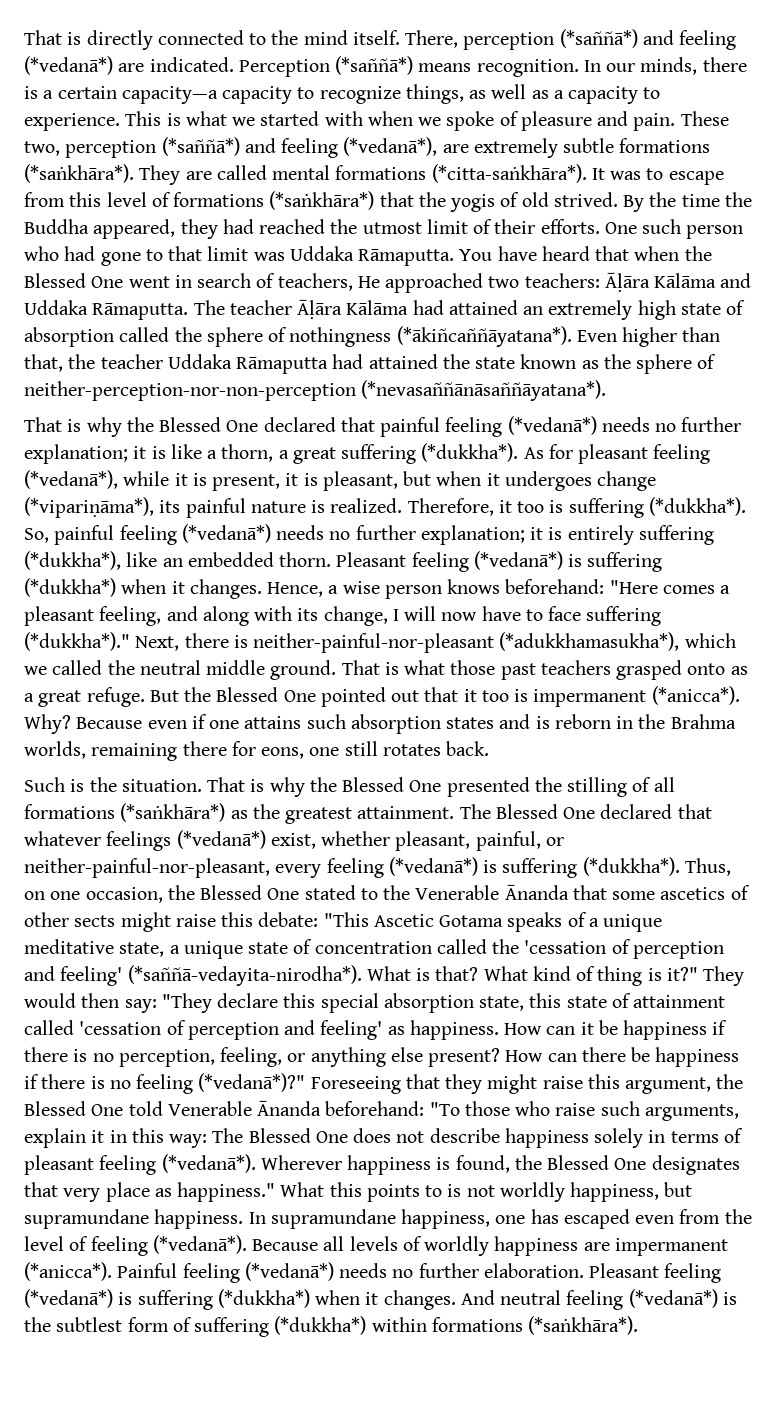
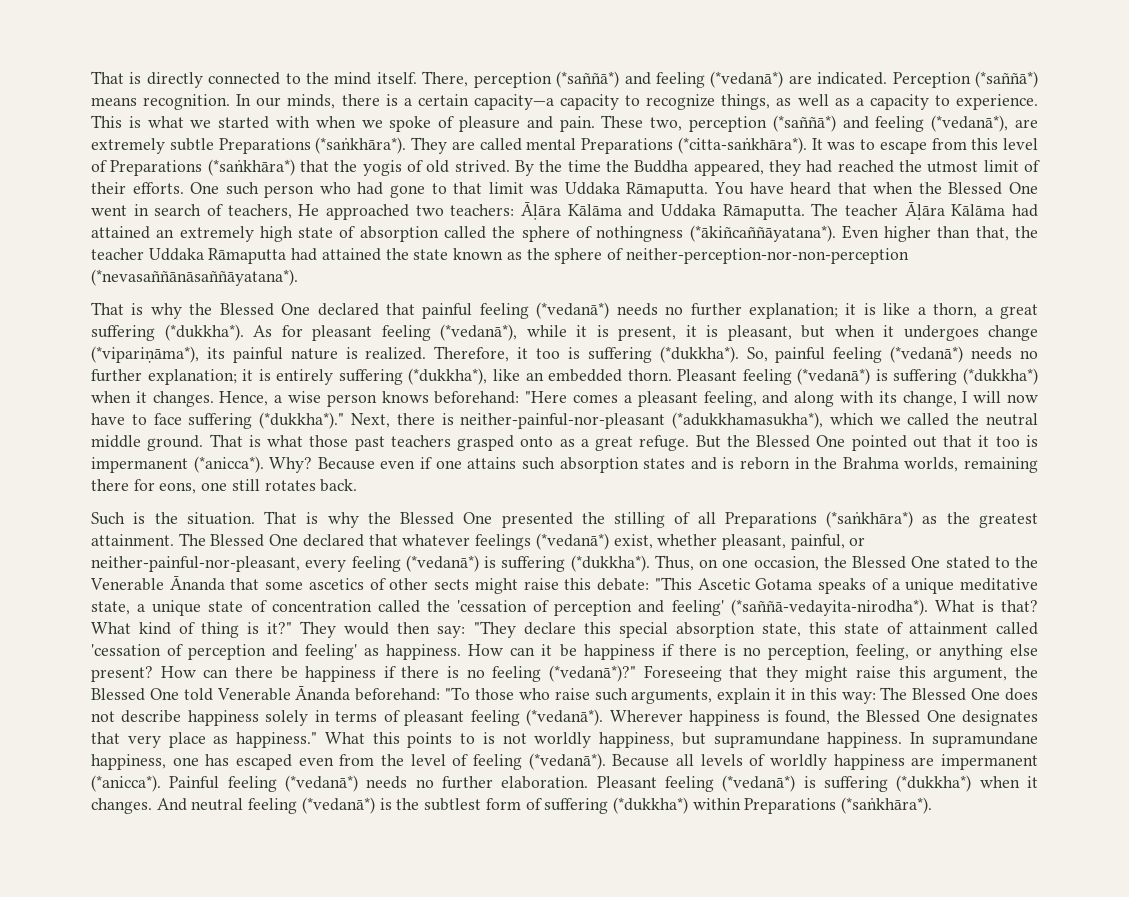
- These two, perception (*saññā*) and feeling (*vedanā*), are extremely subtle formations (*saṅkhāra*).
+ These two, perception (*saññā*) and feeling (*vedanā*), are extremely subtle Preparations (*saṅkhāra*).
- They are called mental formations (*citta-saṅkhāra*).
+ They are called mental Preparations (*citta-saṅkhāra*).
- It was to escape from this level of formations (*saṅkhāra*) that the yogis of old strived.
+ It was to escape from this level of Preparations (*saṅkhāra*) that the yogis of old strived.
- That is why the Blessed One presented the stilling of all formations (*saṅkhāra*) as the greatest attainment.
+ That is why the Blessed One presented the stilling of all Preparations (*saṅkhāra*) as the greatest attainment.
- And neutral feeling (*vedanā*) is the subtlest form of suffering (*dukkha*) within formations (*saṅkhāra*).
+ And neutral feeling (*vedanā*) is the subtlest form of suffering (*dukkha*) within Preparations (*saṅkhāra*).

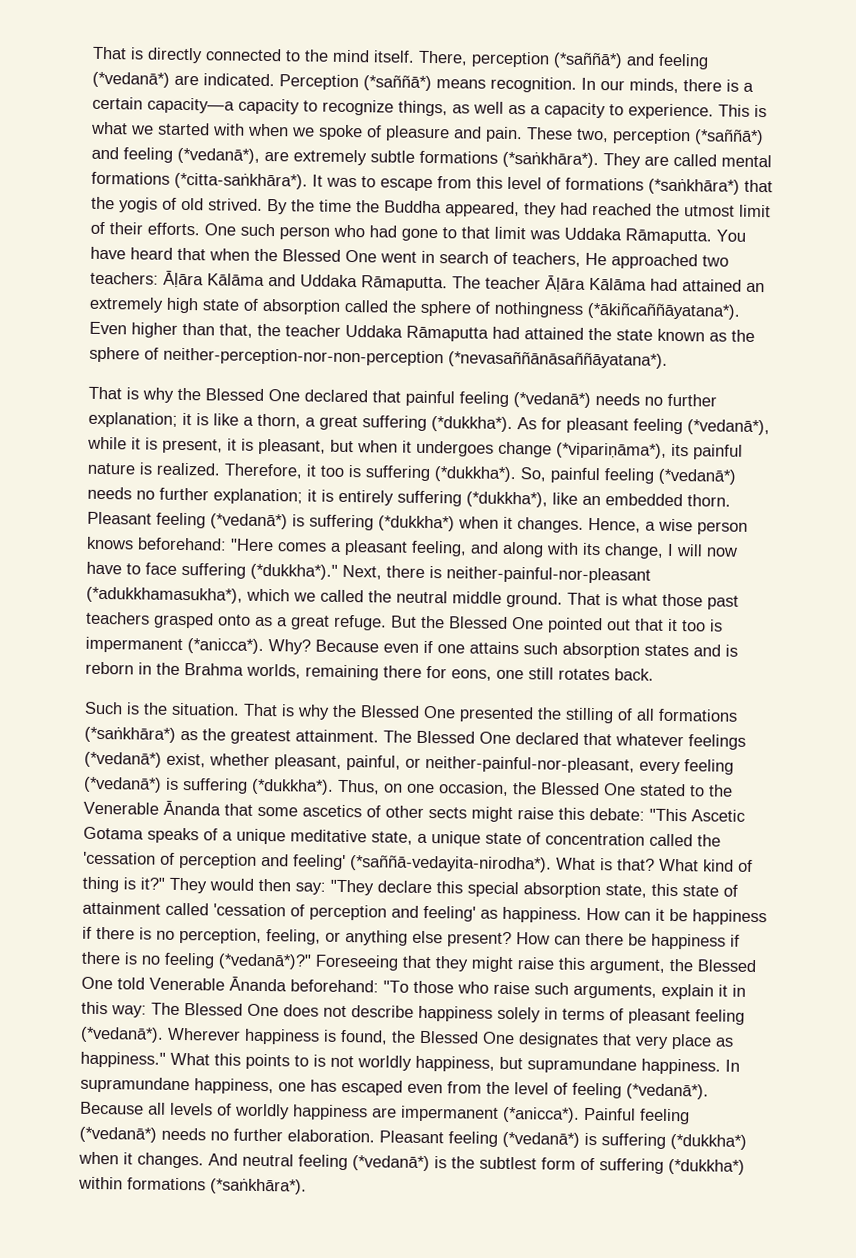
- These two, perception (*saññā*) and feeling (*vedanā*), are extremely subtle Preparations (*saṅkhāra*).
+ These two, perception (*saññā*) and feeling (*vedanā*), are extremely subtle formations (*saṅkhāra*).
- They are called mental Preparations (*citta-saṅkhāra*).
+ They are called mental formations (*citta-saṅkhāra*).
- It was to escape from this level of Preparations (*saṅkhāra*) that the yogis of old strived.
+ It was to escape from this level of formations (*saṅkhāra*) that the yogis of old strived.
- That is why the Blessed One presented the stilling of all Preparations (*saṅkhāra*) as the greatest attainment.
+ That is why the Blessed One presented the stilling of all formations (*saṅkhāra*) as the greatest attainment.
- And neutral feeling (*vedanā*) is the subtlest form of suffering (*dukkha*) within Preparations (*saṅkhāra*).
+ And neutral feeling (*vedanā*) is the subtlest form of suffering (*dukkha*) within formations (*saṅkhāra*).

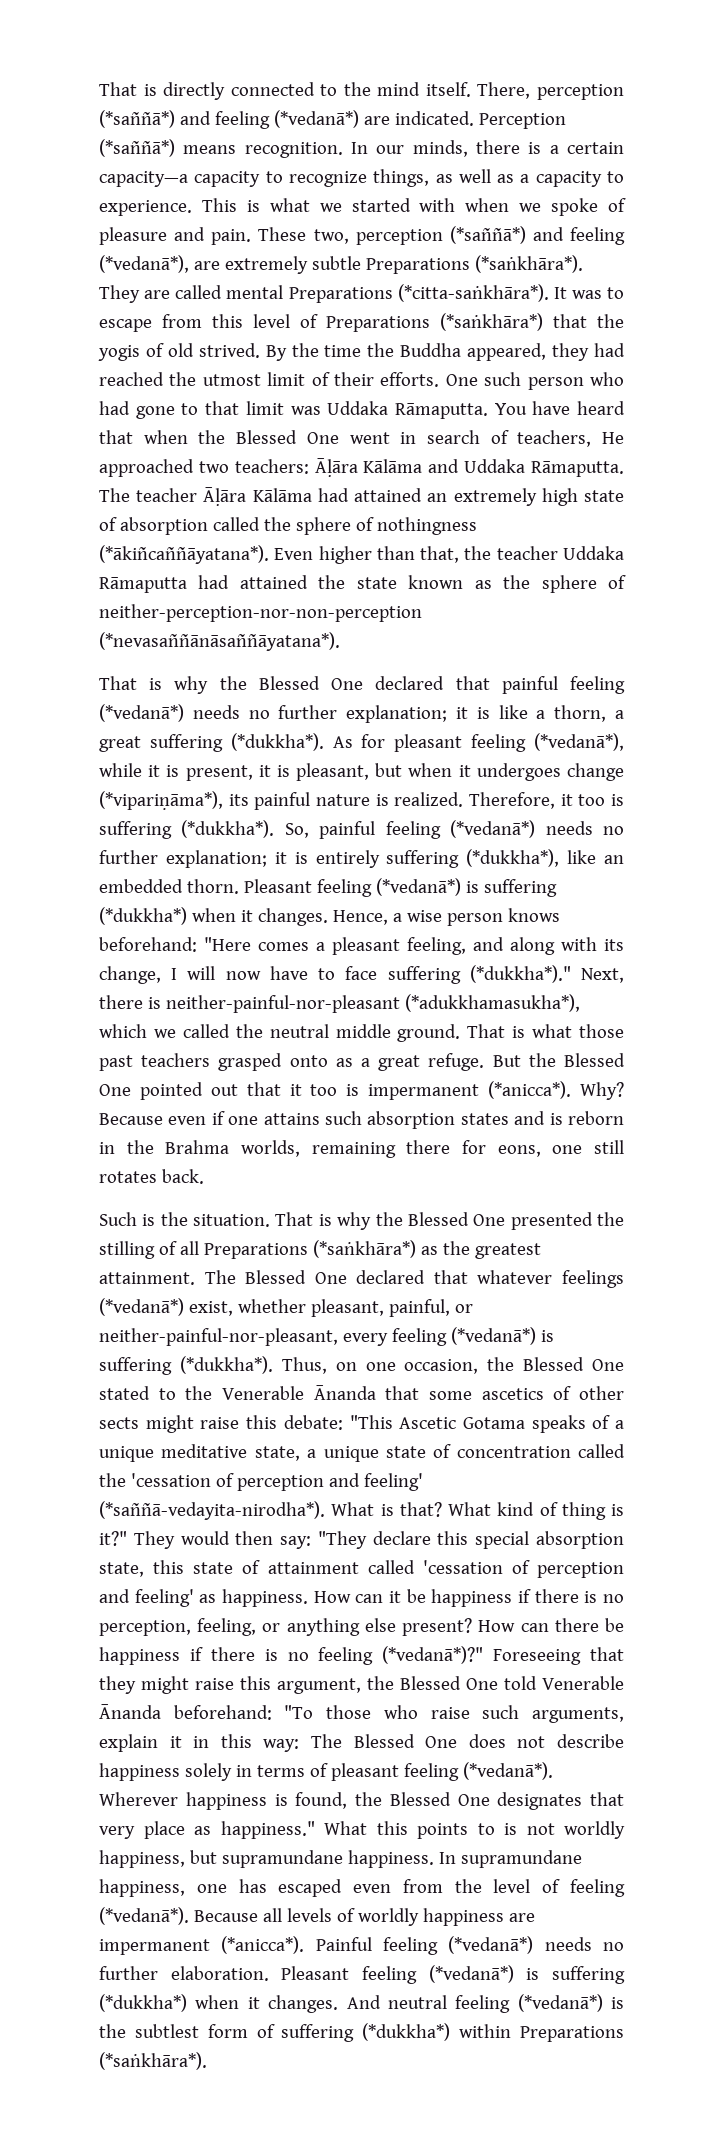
- These two, perception (*saññā*) and feeling (*vedanā*), are extremely subtle formations (*saṅkhāra*).
+ These two, perception (*saññā*) and feeling (*vedanā*), are extremely subtle Preparations (*saṅkhāra*).
- They are called mental formations (*citta-saṅkhāra*).
+ They are called mental Preparations (*citta-saṅkhāra*).
- It was to escape from this level of formations (*saṅkhāra*) that the yogis of old strived.
+ It was to escape from this level of Preparations (*saṅkhāra*) that the yogis of old strived.
- That is why the Blessed One presented the stilling of all formations (*saṅkhāra*) as the greatest attainment.
+ That is why the Blessed One presented the stilling of all Preparations (*saṅkhāra*) as the greatest attainment.
- And neutral feeling (*vedanā*) is the subtlest form of suffering (*dukkha*) within formations (*saṅkhāra*).
+ And neutral feeling (*vedanā*) is the subtlest form of suffering (*dukkha*) within Preparations (*saṅkhāra*).

